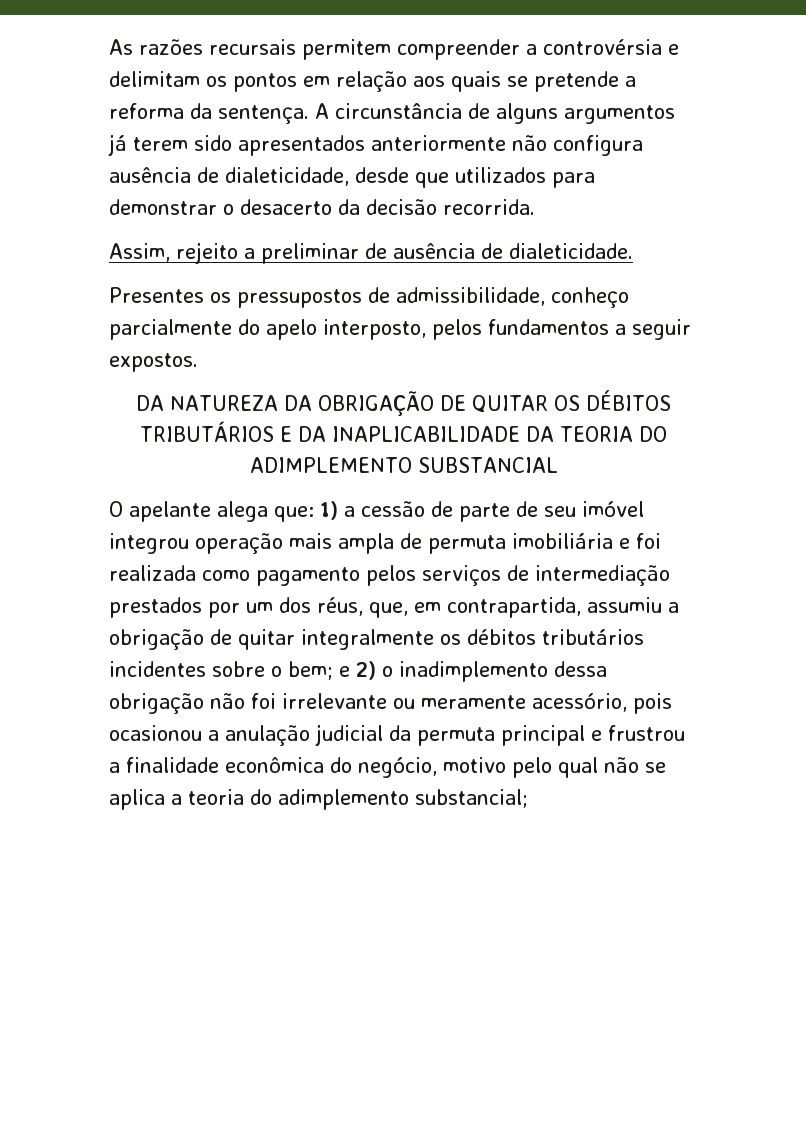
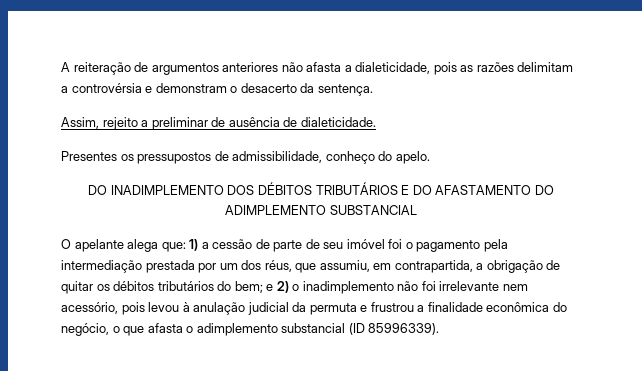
- As razões recursais permitem compreender a controvérsia e delimitam os pontos em relação aos quais se pretende a reforma da sentença. A circunstância de alguns argumentos já terem sido apresentados anteriormente não configura ausência de dialeticidade, desde que utilizados para demonstrar o desacerto da decisão recorrida.
+ A reiteração de argumentos anteriores não afasta a dialeticidade, pois as razões delimitam a controvérsia e demonstram o desacerto da sentença.
- Presentes os pressupostos de admissibilidade, conheço parcialmente do apelo interposto, pelos fundamentos a seguir expostos.
- DA NATUREZA DA OBRIGAÇÃO DE QUITAR OS DÉBITOS TRIBUTÁRIOS E DA INAPLICABILIDADE DA TEORIA DO ADIMPLEMENTO SUBSTANCIAL
+ Presentes os pressupostos de admissibilidade, conheço do apelo.
+ DO INADIMPLEMENTO DOS DÉBITOS TRIBUTÁRIOS E DO AFASTAMENTO DO ADIMPLEMENTO SUBSTANCIAL
- O apelante alega que: 1) a cessão de parte de seu imóvel integrou operação mais ampla de permuta imobiliária e foi realizada como pagamento pelos serviços de intermediação prestados por um dos réus, que, em contrapartida, assumiu a obrigação de quitar integralmente os débitos tributários incidentes sobre o bem; e 2) o inadimplemento dessa obrigação não foi irrelevante ou meramente acessório, pois ocasionou a anulação judicial da permuta principal e frustrou a finalidade econômica do negócio, motivo pelo qual não se aplica a teoria do adimplemento substancial;
+ O apelante alega que: 1) a cessão de parte de seu imóvel foi o pagamento pela intermediação prestada por um dos réus, que assumiu, em contrapartida, a obrigação de quitar os débitos tributários do bem; e 2) o inadimplemento não foi irrelevante nem acessório, pois levou à anulação judicial da permuta e frustrou a finalidade econômica do negócio, o que afasta o adimplemento substancial (ID 85996339).

